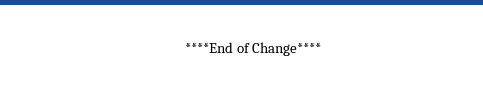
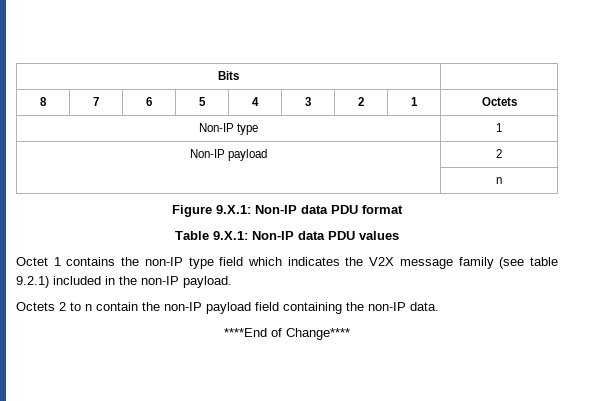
+ Bits |
+ 8 | 7 | 6 | 5 | 4 | 3 | 2 | 1 | Octets
+ Non-IP type | 1
+ Non-IP payload | 2
+ | n
+ Figure 9.X.1: Non-IP data PDU format
+ Table 9.X.1: Non-IP data PDU values
+ Octet 1 contains the non-IP type field which indicates the V2X message family (see table 9.2.1) included in the non-IP payload.
+ Octets 2 to n contain the non-IP payload field containing the non-IP data.

